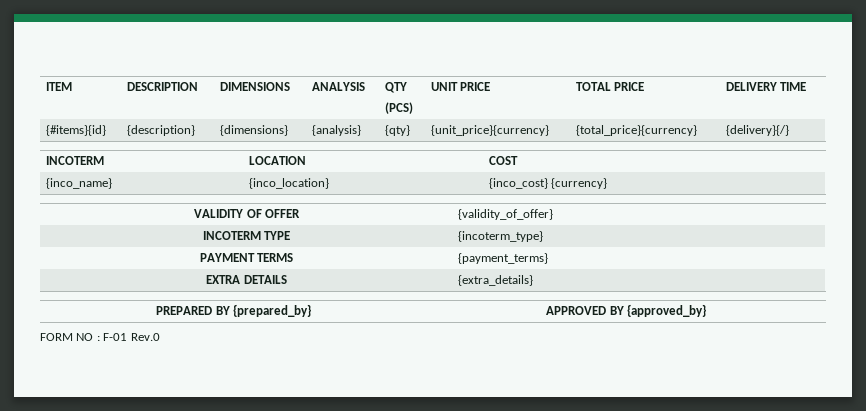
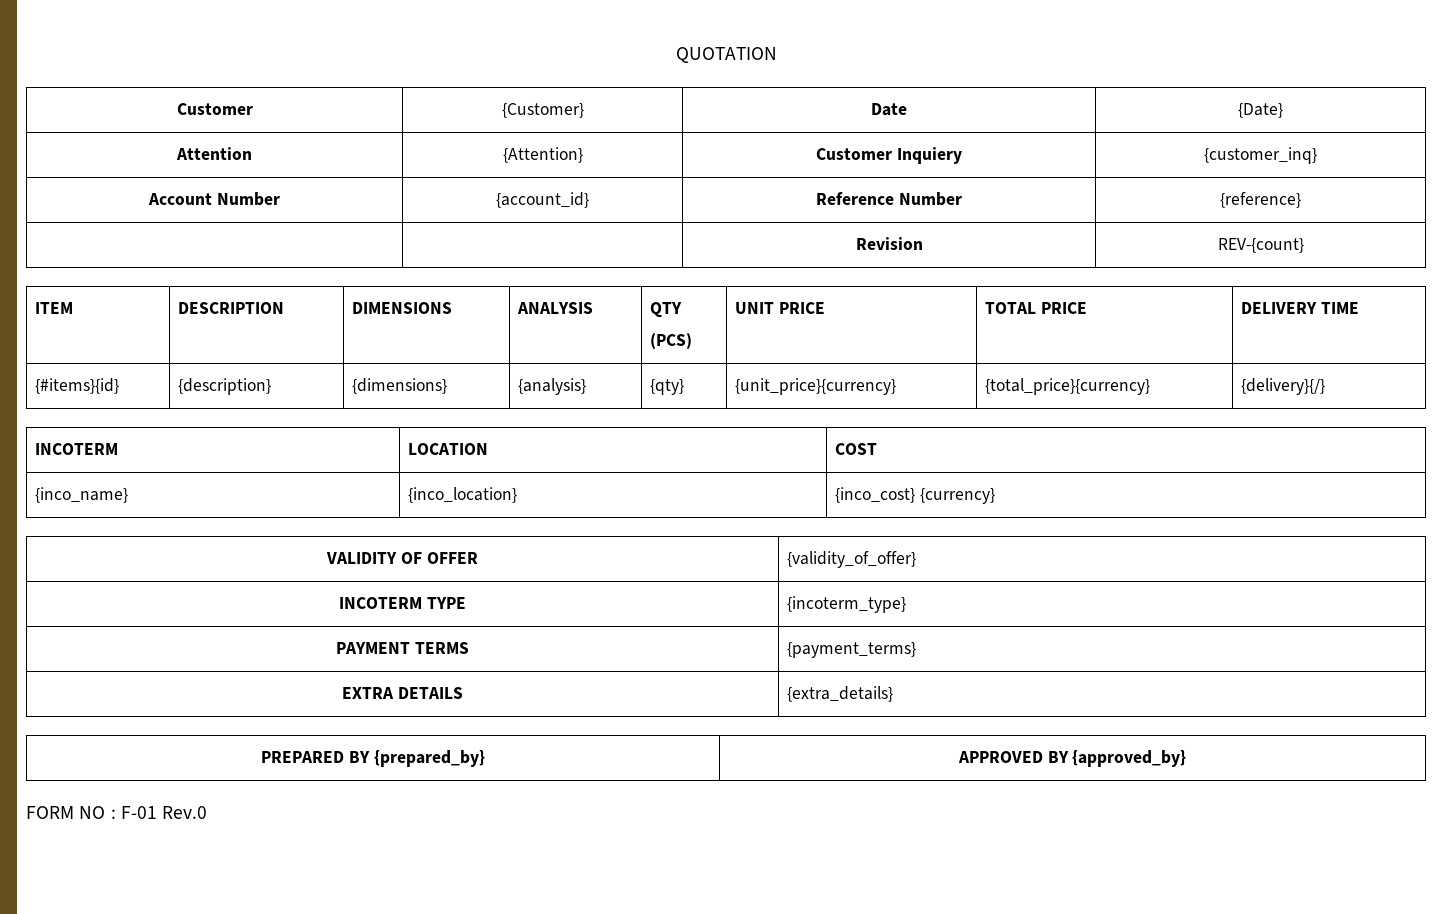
+ QUOTATION
+ Customer | {Customer} | Date | {Date}
+ Attention | {Attention} | Customer Inquiery | {customer_inq}
+ Account Number | {account_id} | Reference Number | {reference}
+ | | Revision | REV-{count}

